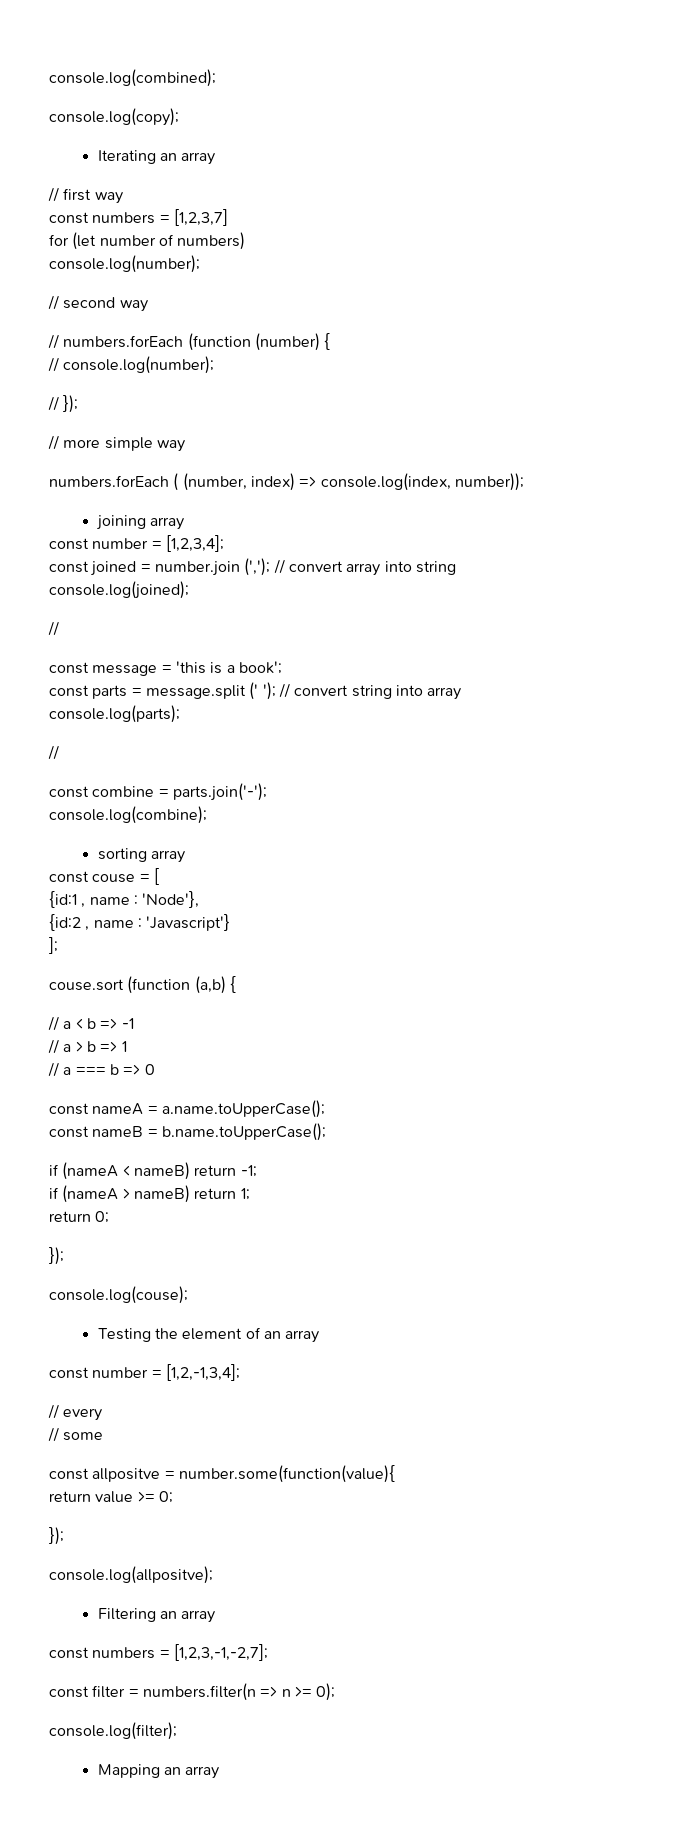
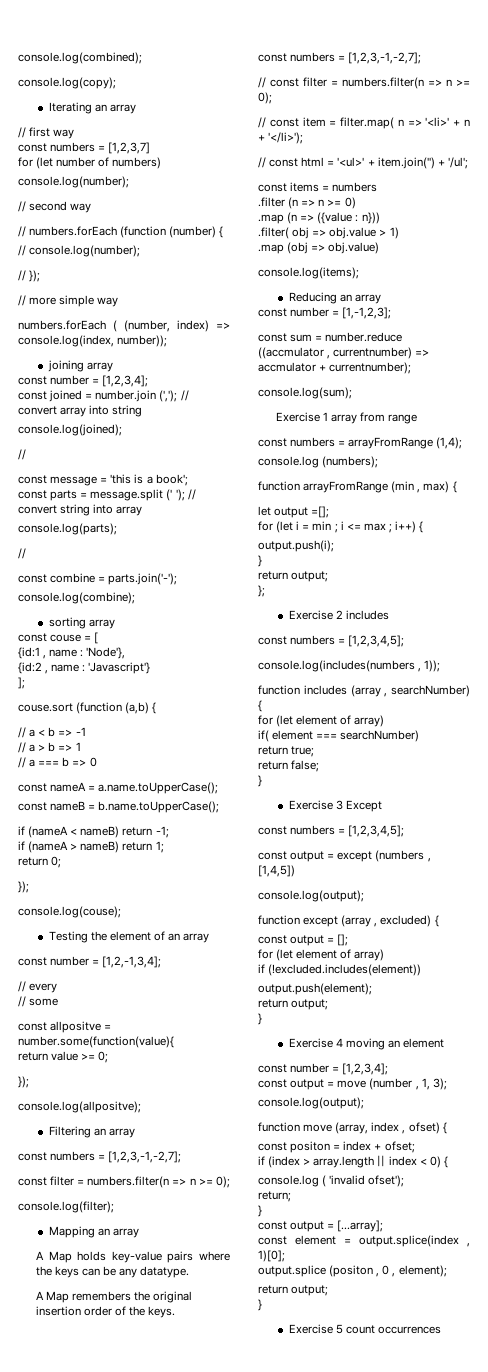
+ A Map holds key-value pairs where the keys can be any datatype.
+ A Map remembers the original insertion order of the keys.
+ const numbers = [1,2,3,-1,-2,7];
+ // const filter = numbers.filter(n => n >= 0);
+ // const item = filter.map( n => '<li>' + n + '</li>');
+ // const html = '<ul>' + item.join('') + '/ul';
+ const items = numbers
+ .filter (n => n >= 0)
+ .map (n => ({value : n}))
+ .filter( obj => obj.value > 1)
+ .map (obj => obj.value)
+ console.log(items);
+ Reducing an array
+ const number = [1,-1,2,3];
+ const sum = number.reduce ((accmulator , currentnumber) => accmulator + currentnumber);
+ console.log(sum);
+ Exercise 1 array from range
+ const numbers = arrayFromRange (1,4);
+ console.log (numbers);
+ function arrayFromRange (min , max) {
+ let output =[];
+ for (let i = min ; i <= max ; i++) {
+ output.push(i);
+ }
+ return output;
+ };
+ Exercise 2 includes
+ const numbers = [1,2,3,4,5];
+ console.log(includes(numbers , 1));
+ function includes (array , searchNumber) {
+ for (let element of array)
+ if( element === searchNumber)
+ return true;
+ return false;
+ }
+ Exercise 3 Except
+ const numbers = [1,2,3,4,5];
+ const output = except (numbers , [1,4,5])
+ console.log(output);
+ function except (array , excluded) {
+ const output = [];
+ for (let element of array)
+ if (!excluded.includes(element))
+ output.push(element);
+ return output;
+ }
+ Exercise 4 moving an element
+ const number = [1,2,3,4];
+ const output = move (number , 1, 3);
+ console.log(output);
+ function move (array, index , ofset) {
+ const positon = index + ofset;
+ if (index > array.length || index < 0) {
+ console.log ( 'invalid ofset');
+ return;
+ }
+ const output = [...array];
+ const element = output.splice(index , 1)[0];
+ output.splice (positon , 0 , element);
+ return output;
+ }
+ Exercise 5 count occurrences

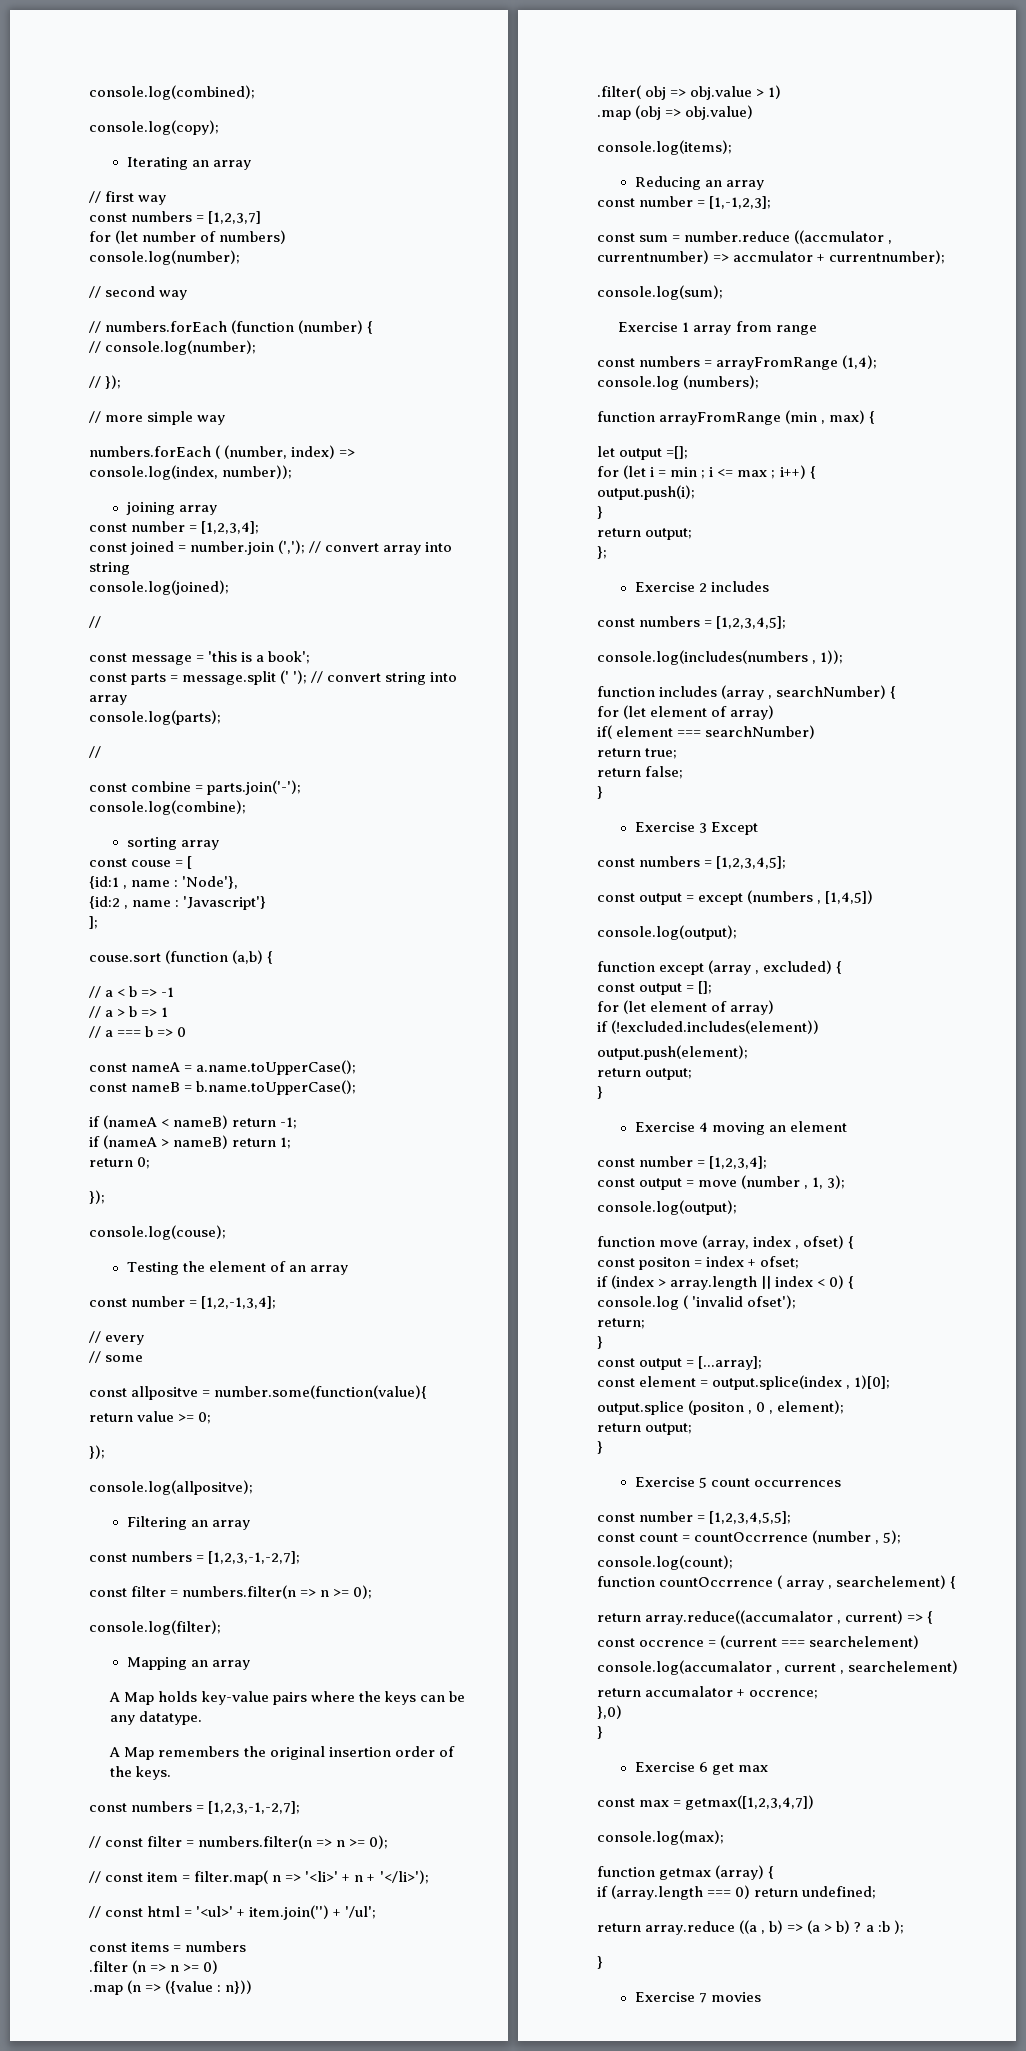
+ const number = [1,2,3,4,5,5];
+ const count = countOccrrence (number , 5);
+ console.log(count);
+ function countOccrrence ( array , searchelement) {
+ return array.reduce((accumalator , current) => {
+ const occrence = (current === searchelement)
+ console.log(accumalator , current , searchelement)
+ return accumalator + occrence;
+ },0)
+ }
+ Exercise 6 get max
+ const max = getmax([1,2,3,4,7])
+ console.log(max);
+ function getmax (array) {
+ if (array.length === 0) return undefined;
+ return array.reduce ((a , b) => (a > b) ? a :b );
+ }
+ Exercise 7 movies

